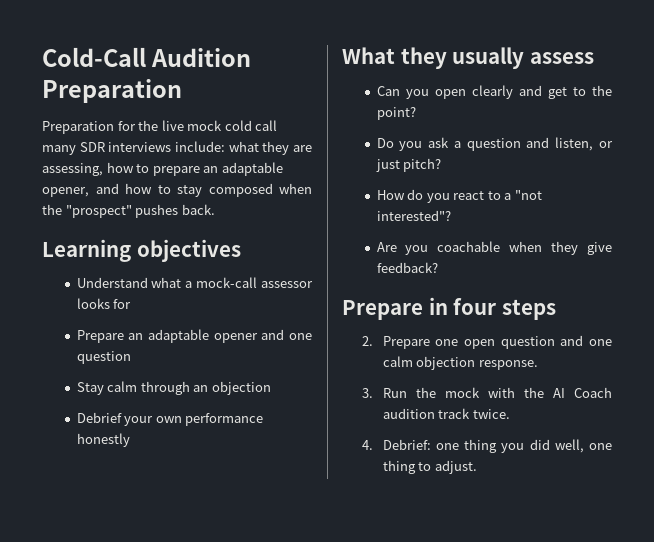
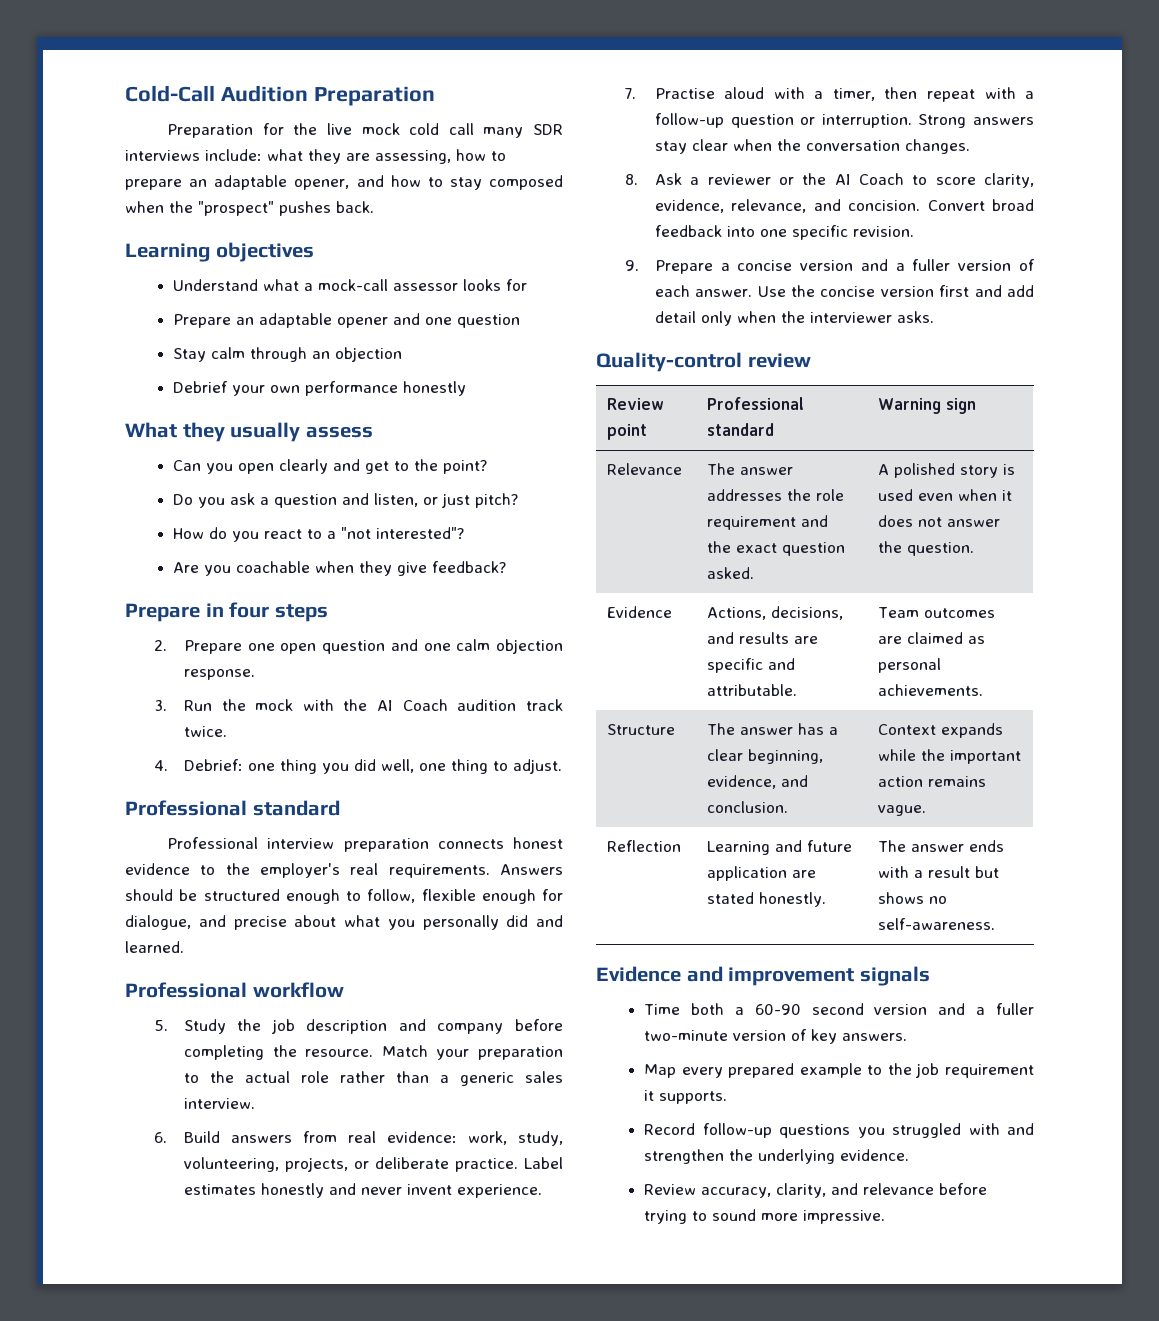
  4. Debrief: one thing you did well, one thing to adjust.
+ Professional standard
+ Professional interview preparation connects honest evidence to the employer's real requirements. Answers should be structured enough to follow, flexible enough for dialogue, and precise about what you personally did and learned.
+ Professional workflow
+ 5. Study the job description and company before completing the resource. Match your preparation to the actual role rather than a generic sales interview.
+ 6. Build answers from real evidence: work, study, volunteering, projects, or deliberate practice. Label estimates honestly and never invent experience.
+ 7. Practise aloud with a timer, then repeat with a follow-up question or interruption. Strong answers stay clear when the conversation changes.
+ 8. Ask a reviewer or the AI Coach to score clarity, evidence, relevance, and concision. Convert broad feedback into one specific revision.
+ 9. Prepare a concise version and a fuller version of each answer. Use the concise version first and add detail only when the interviewer asks.
+ Quality-control review
+ Review point | Professional standard | Warning sign
+ Relevance | The answer addresses the role requirement and the exact question asked. | A polished story is used even when it does not answer the question.
+ Evidence | Actions, decisions, and results are specific and attributable. | Team outcomes are claimed as personal achievements.
+ Structure | The answer has a clear beginning, evidence, and conclusion. | Context expands while the important action remains vague.
+ Reflection | Learning and future application are stated honestly. | The answer ends with a result but shows no self-awareness.
+ Evidence and improvement signals
+ Time both a 60-90 second version and a fuller two-minute version of key answers.
+ Map every prepared example to the job requirement it supports.
+ Record follow-up questions you struggled with and strengthen the underlying evidence.
+ Review accuracy, clarity, and relevance before trying to sound more impressive.

